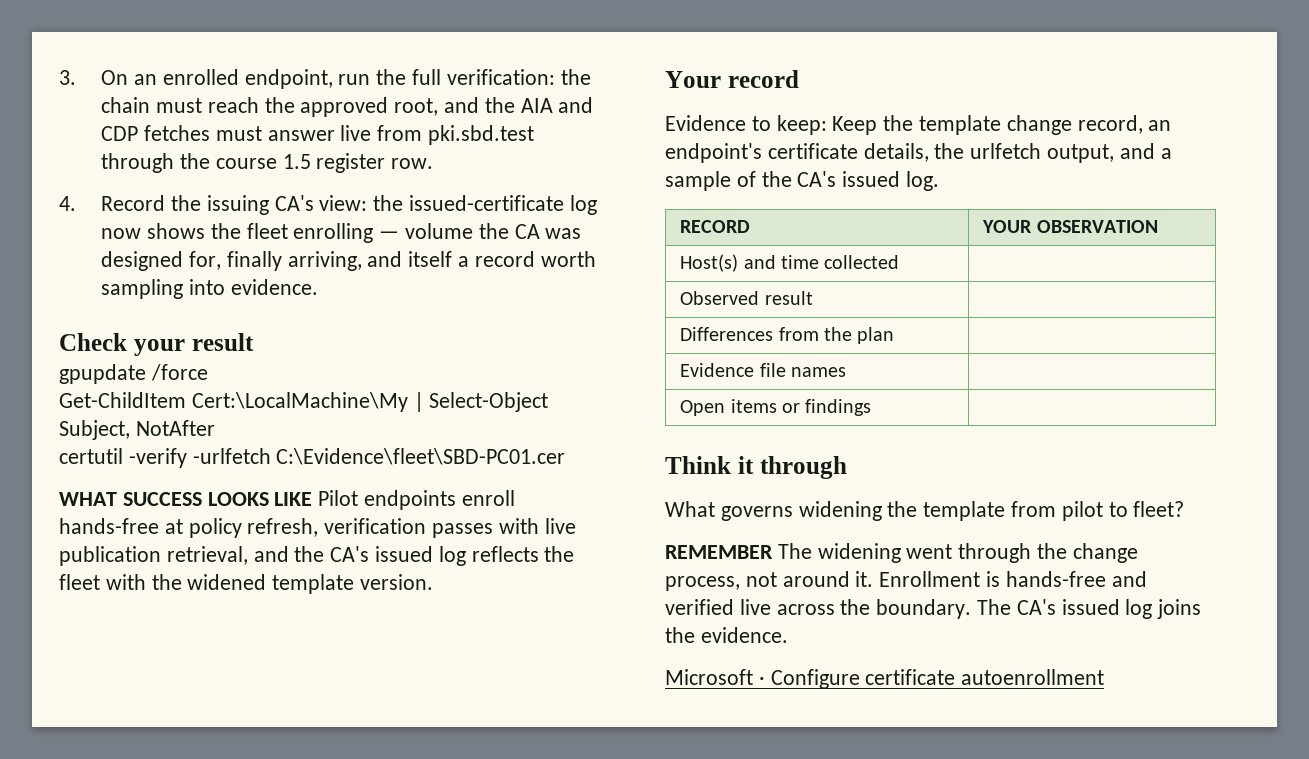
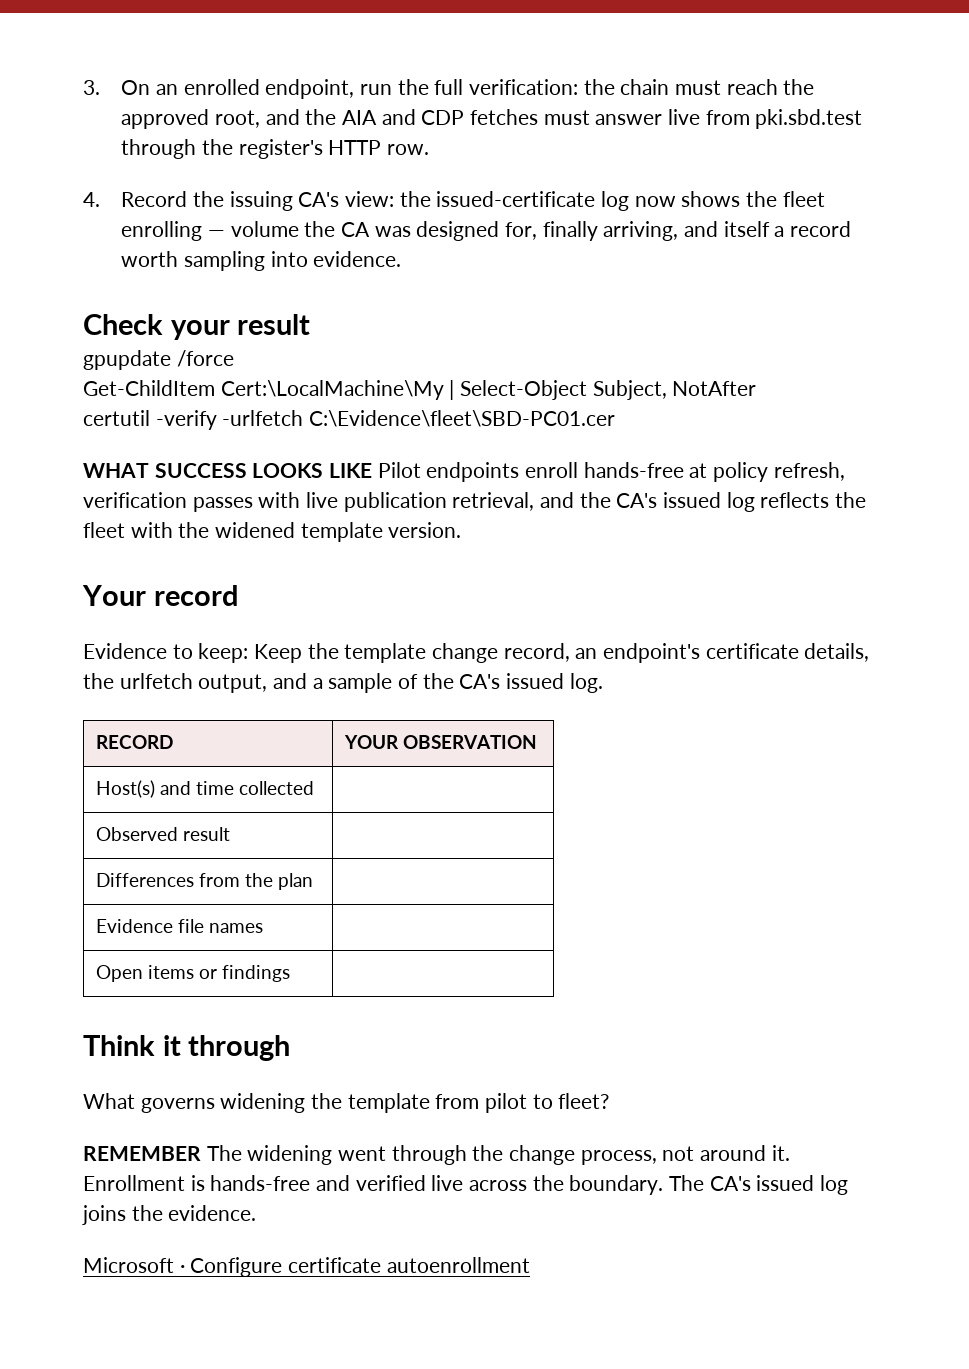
- 3. On an enrolled endpoint, run the full verification: the chain must reach the approved root, and the AIA and CDP fetches must answer live from pki.sbd.test through the course 1.5 register row.
+ 3. On an enrolled endpoint, run the full verification: the chain must reach the approved root, and the AIA and CDP fetches must answer live from pki.sbd.test through the register's HTTP row.

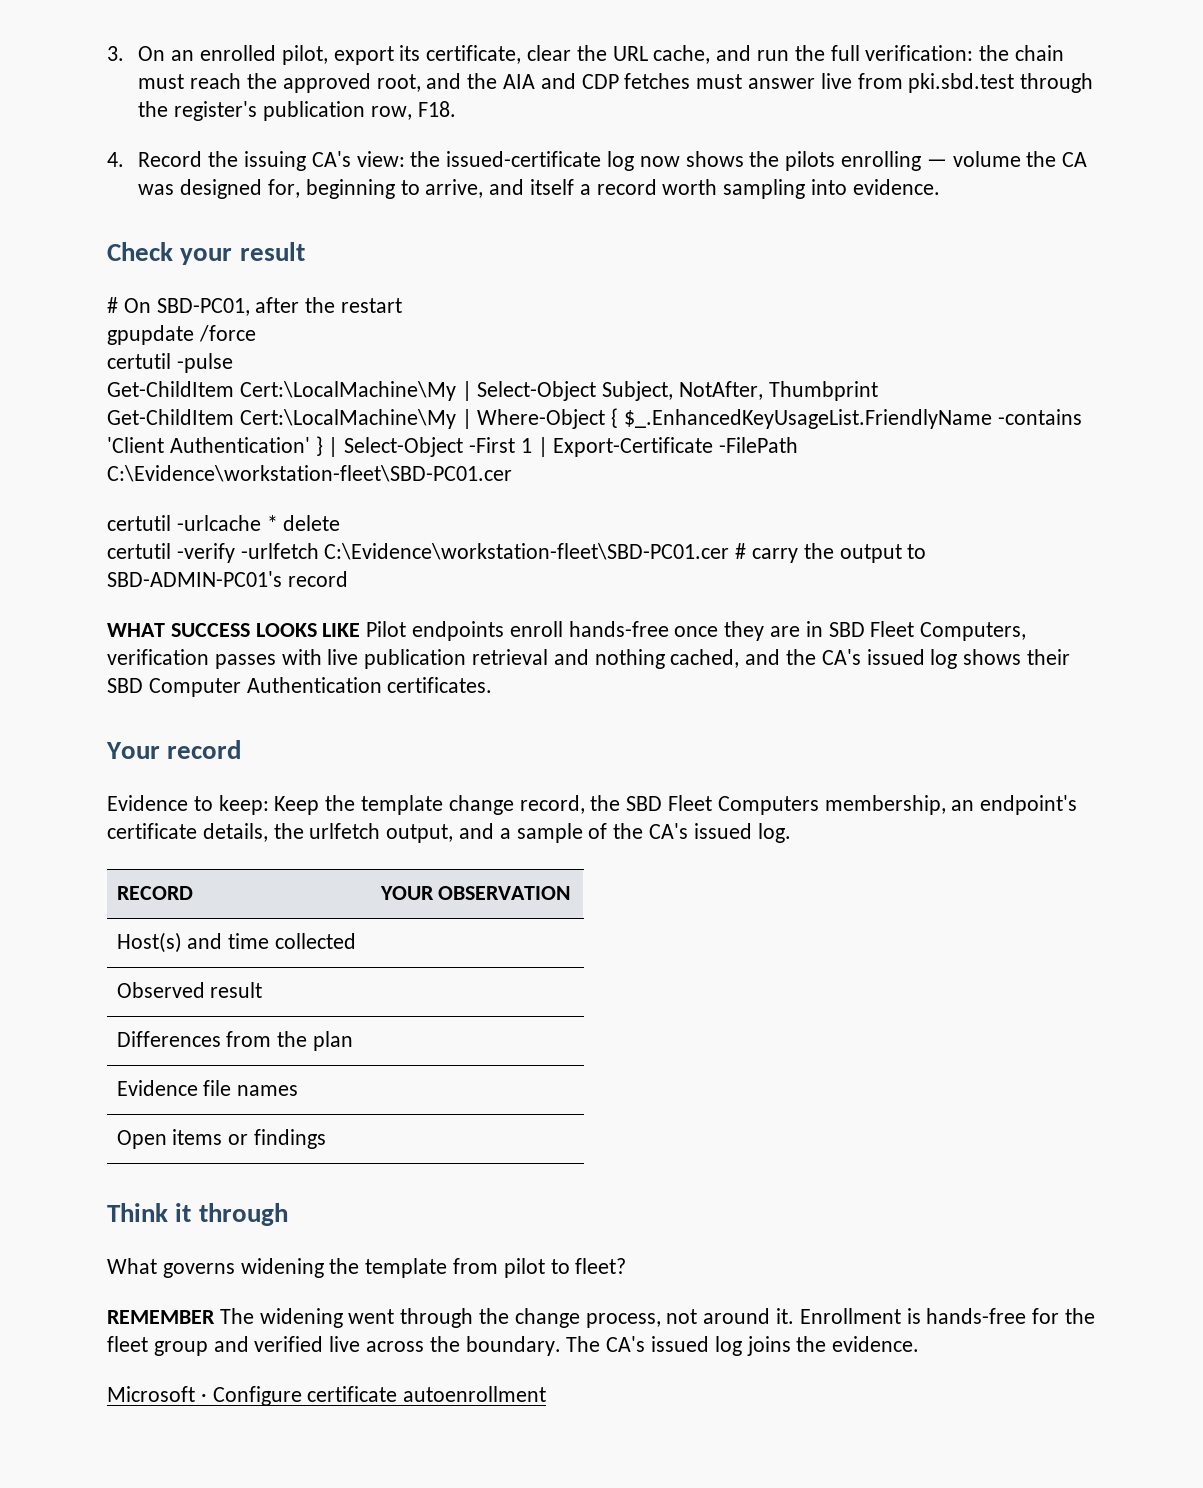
- 3. On an enrolled endpoint, run the full verification: the chain must reach the approved root, and the AIA and CDP fetches must answer live from pki.sbd.test through the register's HTTP row.
+ 3. On an enrolled pilot, export its certificate, clear the URL cache, and run the full verification: the chain must reach the approved root, and the AIA and CDP fetches must answer live from pki.sbd.test through the register's publication row, F18.
- 4. Record the issuing CA's view: the issued-certificate log now shows the fleet enrolling — volume the CA was designed for, finally arriving, and itself a record worth sampling into evidence.
+ 4. Record the issuing CA's view: the issued-certificate log now shows the pilots enrolling — volume the CA was designed for, beginning to arrive, and itself a record worth sampling into evidence.
+ # On SBD-PC01, after the restart
+ certutil -pulse
- Get-ChildItem Cert:\LocalMachine\My | Select-Object Subject, NotAfter
- certutil -verify -urlfetch C:\Evidence\fleet\SBD-PC01.cer
+ Get-ChildItem Cert:\LocalMachine\My | Select-Object Subject, NotAfter, Thumbprint
+ Get-ChildItem Cert:\LocalMachine\My | Where-Object { $_.EnhancedKeyUsageList.FriendlyName -contains 'Client Authentication' } | Select-Object -First 1 | Export-Certificate -FilePath C:\Evidence\workstation-fleet\SBD-PC01.cer
+ certutil -urlcache * delete
+ certutil -verify -urlfetch C:\Evidence\workstation-fleet\SBD-PC01.cer # carry the output to SBD-ADMIN-PC01's record
- WHAT SUCCESS LOOKS LIKE Pilot endpoints enroll hands-free at policy refresh, verification passes with live publication retrieval, and the CA's issued log reflects the fleet with the widened template version.
+ WHAT SUCCESS LOOKS LIKE Pilot endpoints enroll hands-free once they are in SBD Fleet Computers, verification passes with live publication retrieval and nothing cached, and the CA's issued log shows their SBD Computer Authentication certificates.
- Evidence to keep: Keep the template change record, an endpoint's certificate details, the urlfetch output, and a sample of the CA's issued log.
+ Evidence to keep: Keep the template change record, the SBD Fleet Computers membership, an endpoint's certificate details, the urlfetch output, and a sample of the CA's issued log.
- Enrollment is hands-free and verified live across the boundary.
+ Enrollment is hands-free for the fleet group and verified live across the boundary.

